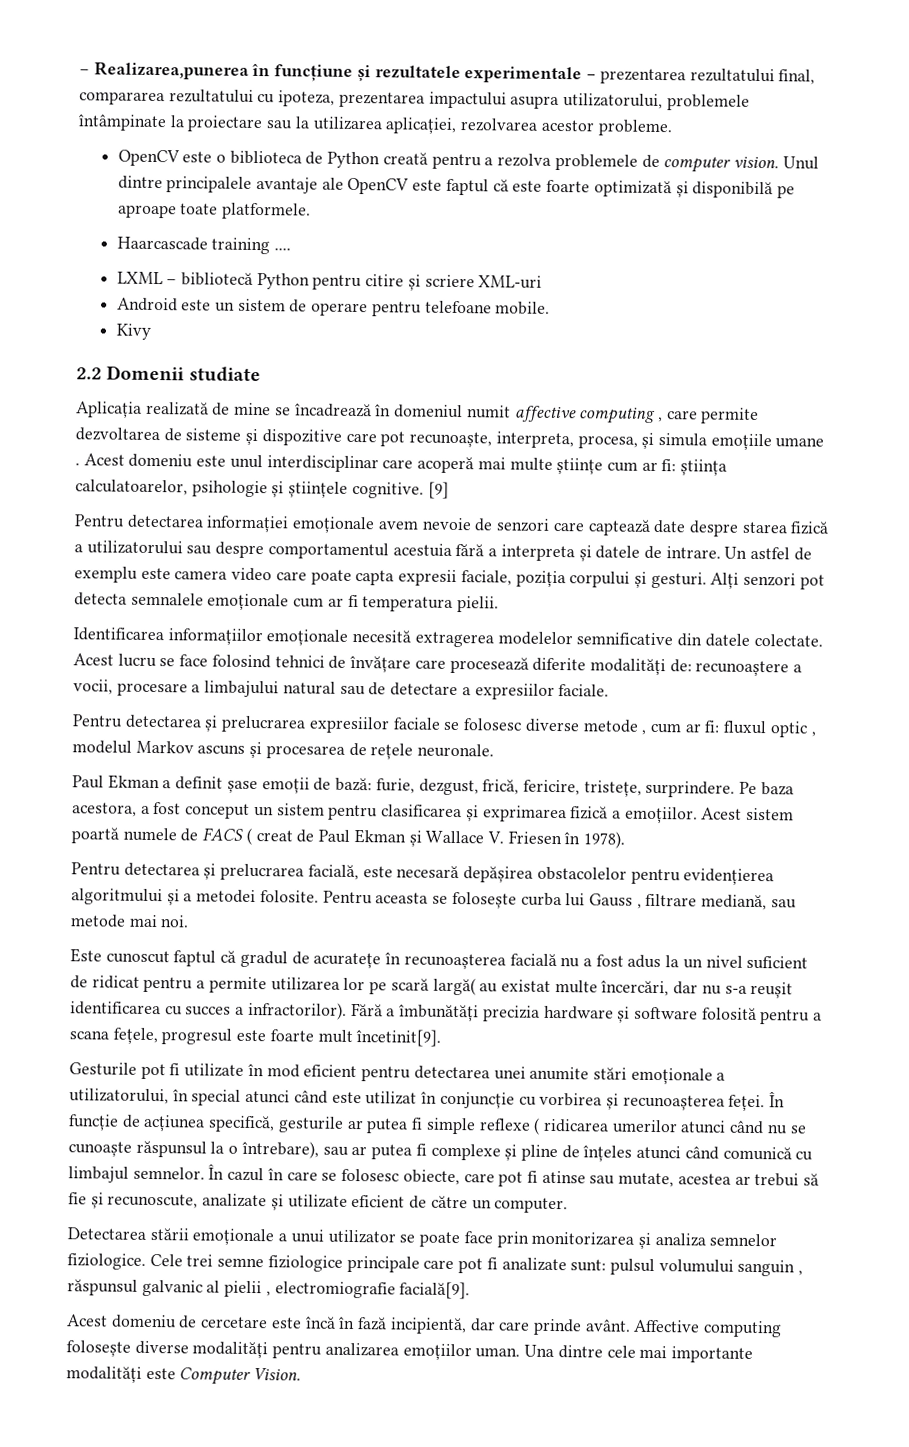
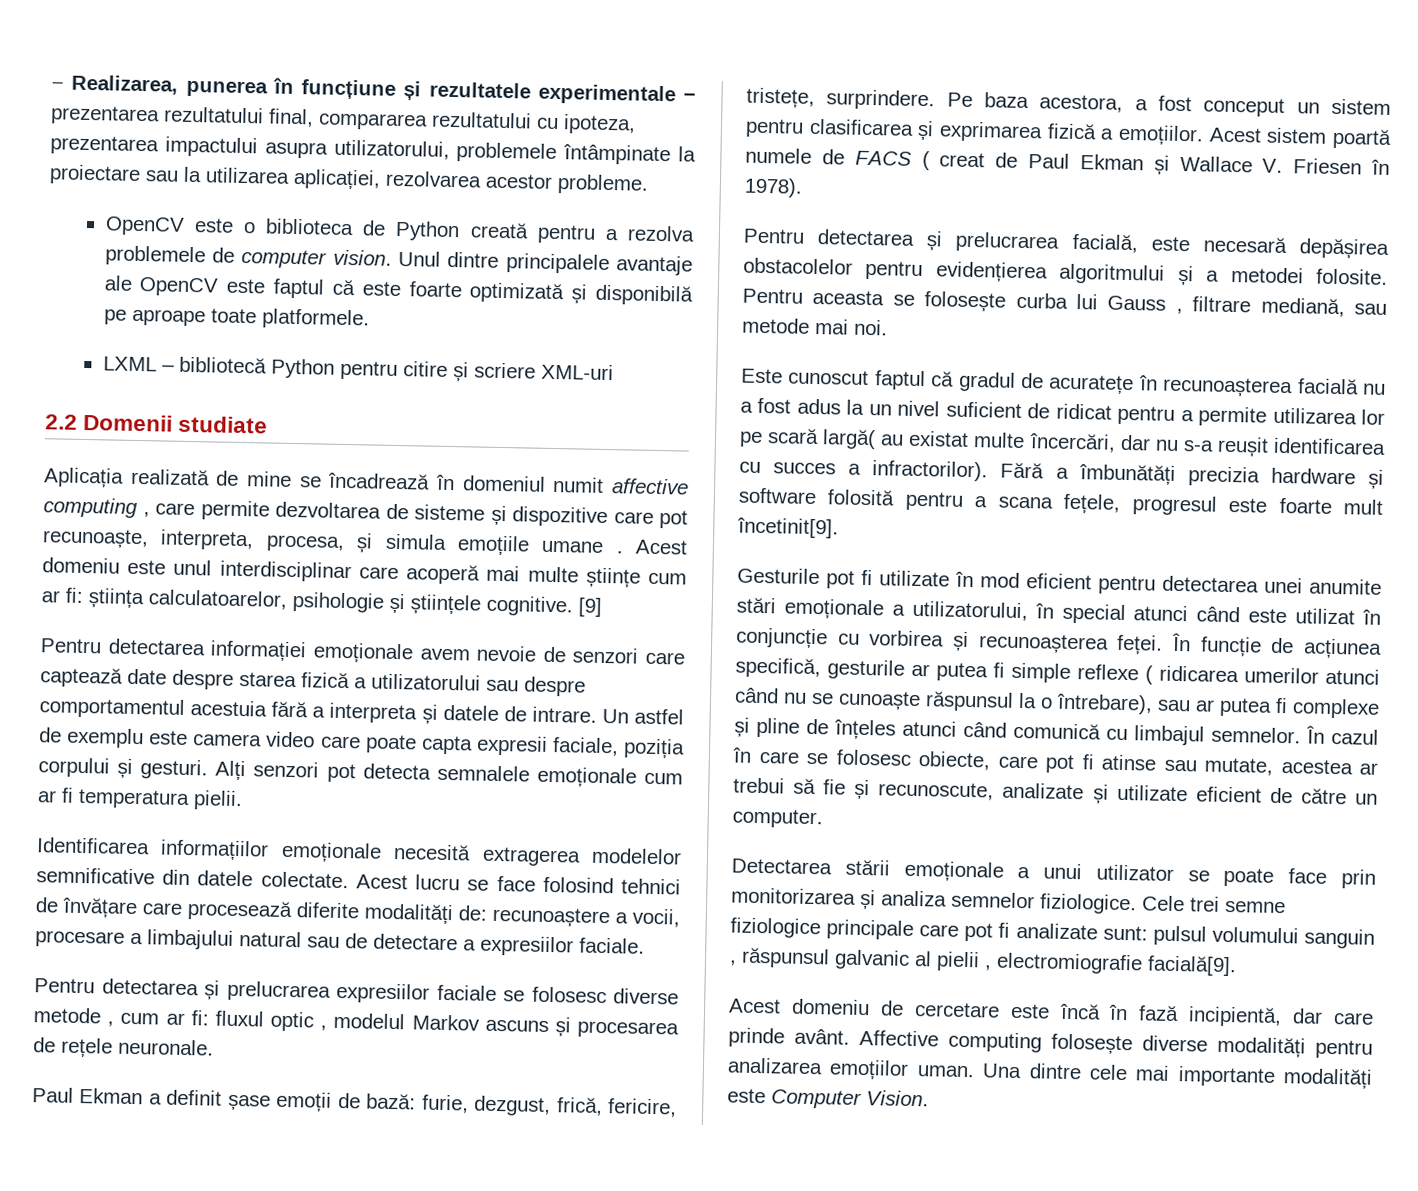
- − Realizarea,punerea în funcțiune și rezultatele experimentale − prezentarea rezultatului final, compararea rezultatului cu ipoteza, prezentarea impactului asupra utilizatorului, problemele întâmpinate la proiectare sau la utilizarea aplicației, rezolvarea acestor probleme.
+ − Realizarea, punerea în funcțiune și rezultatele experimentale − prezentarea rezultatului final, compararea rezultatului cu ipoteza, prezentarea impactului asupra utilizatorului, problemele întâmpinate la proiectare sau la utilizarea aplicației, rezolvarea acestor probleme.
- Haarcascade training ....
- Android este un sistem de operare pentru telefoane mobile.
- Kivy

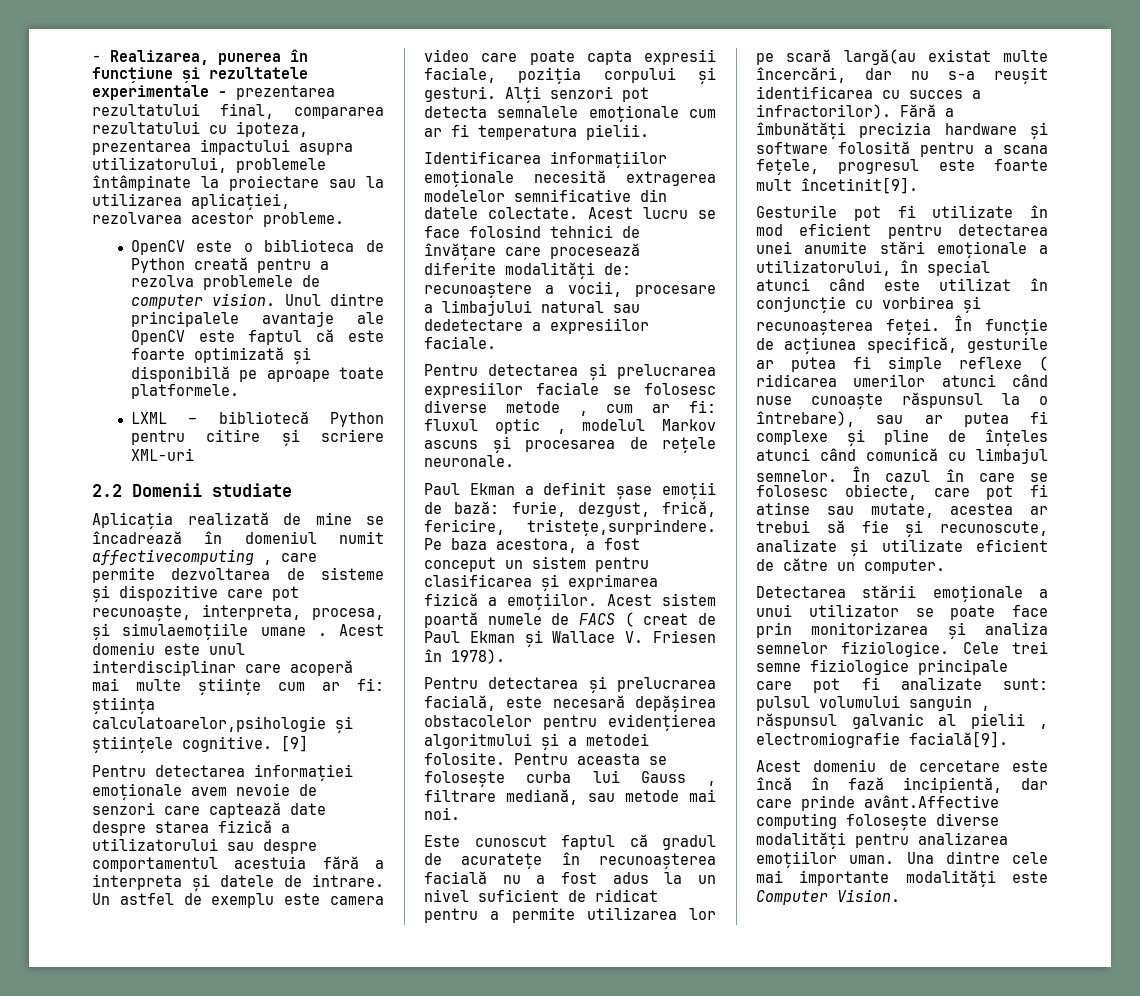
- Aplicația realizată de mine se încadrează în domeniul numit affective computing , care permite dezvoltarea de sisteme și dispozitive care pot recunoaște, interpreta, procesa, și simula emoțiile umane .
+ Aplicația realizată de mine se încadrează în domeniul numit affectivecomputing , care permite dezvoltarea de sisteme și dispozitive care pot recunoaște, interpreta, procesa, și simulaemoțiile umane .
- Acest domeniu este unul interdisciplinar care acoperă mai multe științe cum ar fi: știința calculatoarelor, psihologie și științele cognitive.
+ Acest domeniu este unul interdisciplinar care acoperă mai multe științe cum ar fi: știința calculatoarelor,psihologie și științele cognitive.
- Acest lucru se face folosind tehnici de învățare care procesează diferite modalități de: recunoaștere a vocii, procesare a limbajului natural sau de detectare a expresiilor faciale.
+ Acest lucru se face folosind tehnici de învățare care procesează diferite modalități de: recunoaștere a vocii, procesare a limbajului natural sau dedetectare a expresiilor faciale.
- Paul Ekman a definit șase emoții de bază: furie, dezgust, frică, fericire, tristețe, surprindere.
+ Paul Ekman a definit șase emoții de bază: furie, dezgust, frică, fericire, tristețe,surprindere.
- Este cunoscut faptul că gradul de acuratețe în recunoașterea facială nu a fost adus la un nivel suficient de ridicat pentru a permite utilizarea lor pe scară largă( au existat multe încercări, dar nu s-a reușit identificarea cu succes a infractorilor).
+ Este cunoscut faptul că gradul de acuratețe în recunoașterea facială nu a fost adus la un nivel suficient de ridicat pentru a permite utilizarea lor pe scară largă(au existat multe încercări, dar nu s-a reușit identificarea cu succes a infractorilor).
- În funcție de acțiunea specifică, gesturile ar putea fi simple reflexe ( ridicarea umerilor atunci când nu se cunoaște răspunsul la o întrebare), sau ar putea fi complexe și pline de înțeles atunci când comunică cu limbajul semnelor.
+ În funcție de acțiunea specifică, gesturile ar putea fi simple reflexe ( ridicarea umerilor atunci când nuse cunoaște răspunsul la o întrebare), sau ar putea fi complexe și pline de înțeles atunci când comunică cu limbajul semnelor.
- Acest domeniu de cercetare este încă în fază incipientă, dar care prinde avânt. Affective computing folosește diverse modalități pentru analizarea emoțiilor uman.
+ Acest domeniu de cercetare este încă în fază incipientă, dar care prinde avânt.Affective computing folosește diverse modalități pentru analizarea emoțiilor uman.

